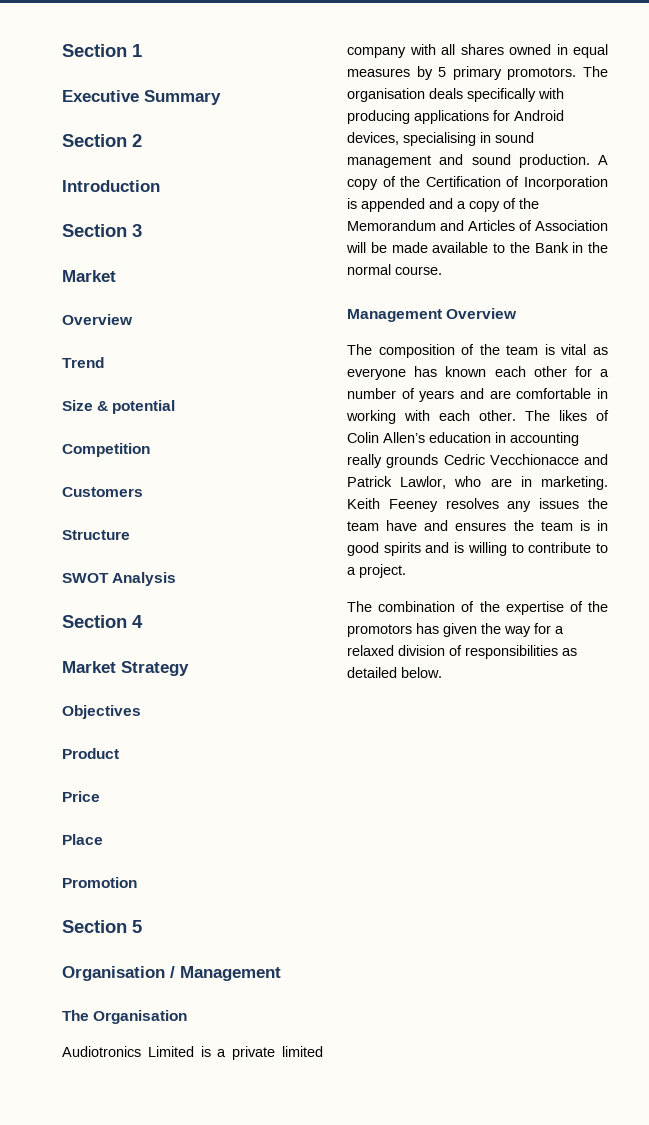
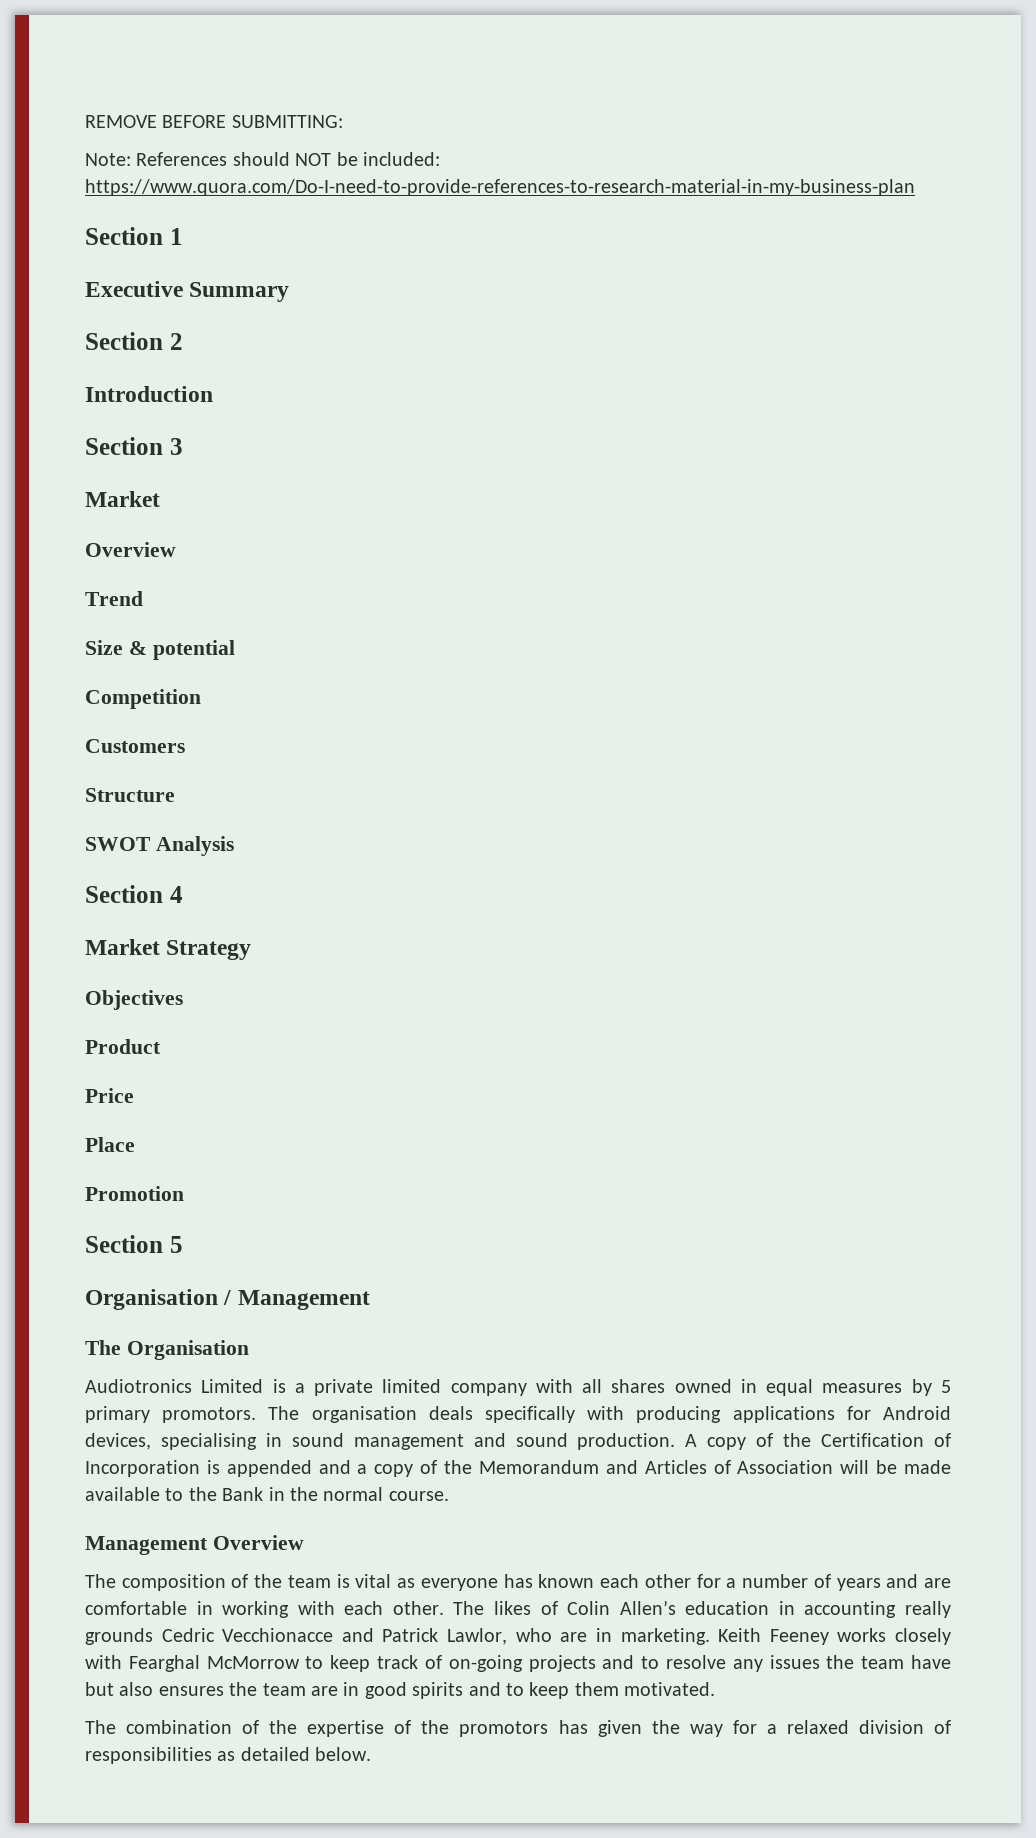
+ REMOVE BEFORE SUBMITTING:
+ Note: References should NOT be included: https://www.quora.com/Do-I-need-to-provide-references-to-research-material-in-my-business-plan
- Keith Feeney resolves any issues the team have and ensures the team is in good spirits and is willing to contribute to a project.
+ Keith Feeney works closely with Fearghal McMorrow to keep track of on-going projects and to resolve any issues the team have but also ensures the team are in good spirits and to keep them motivated.

